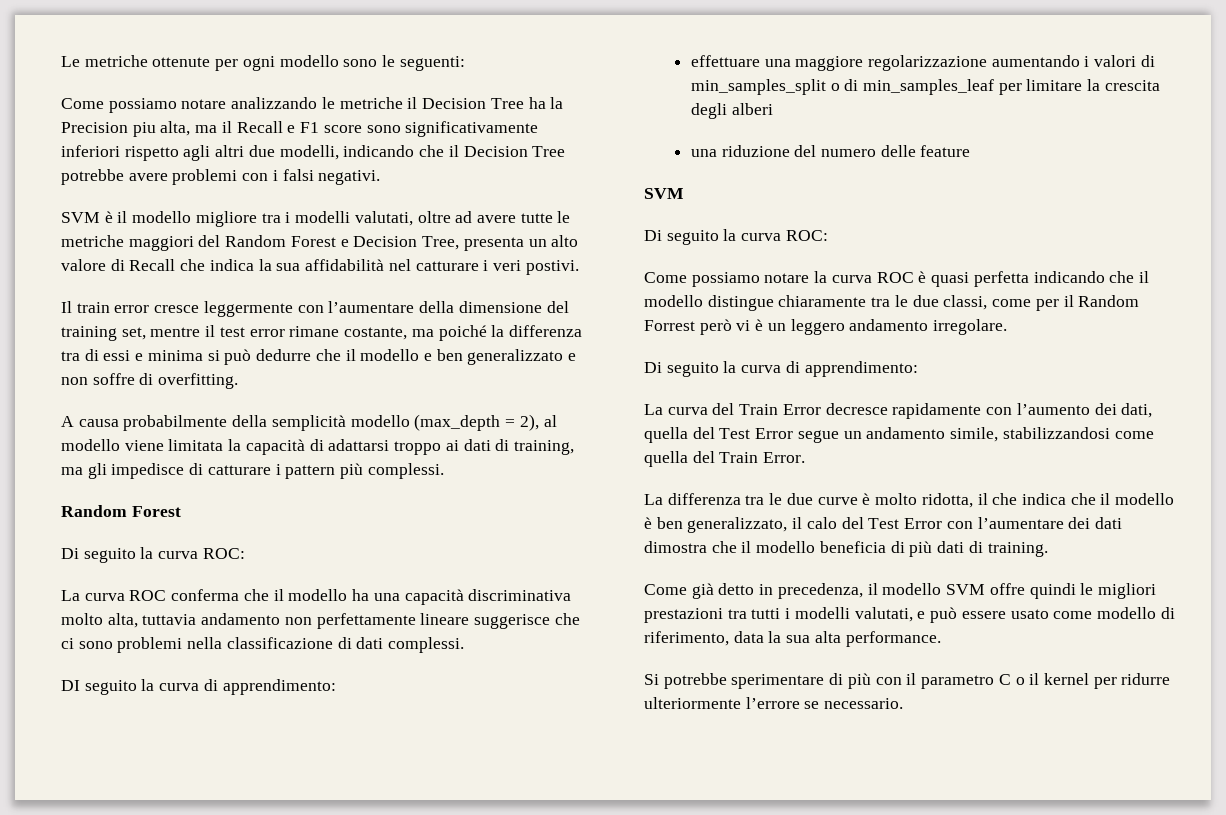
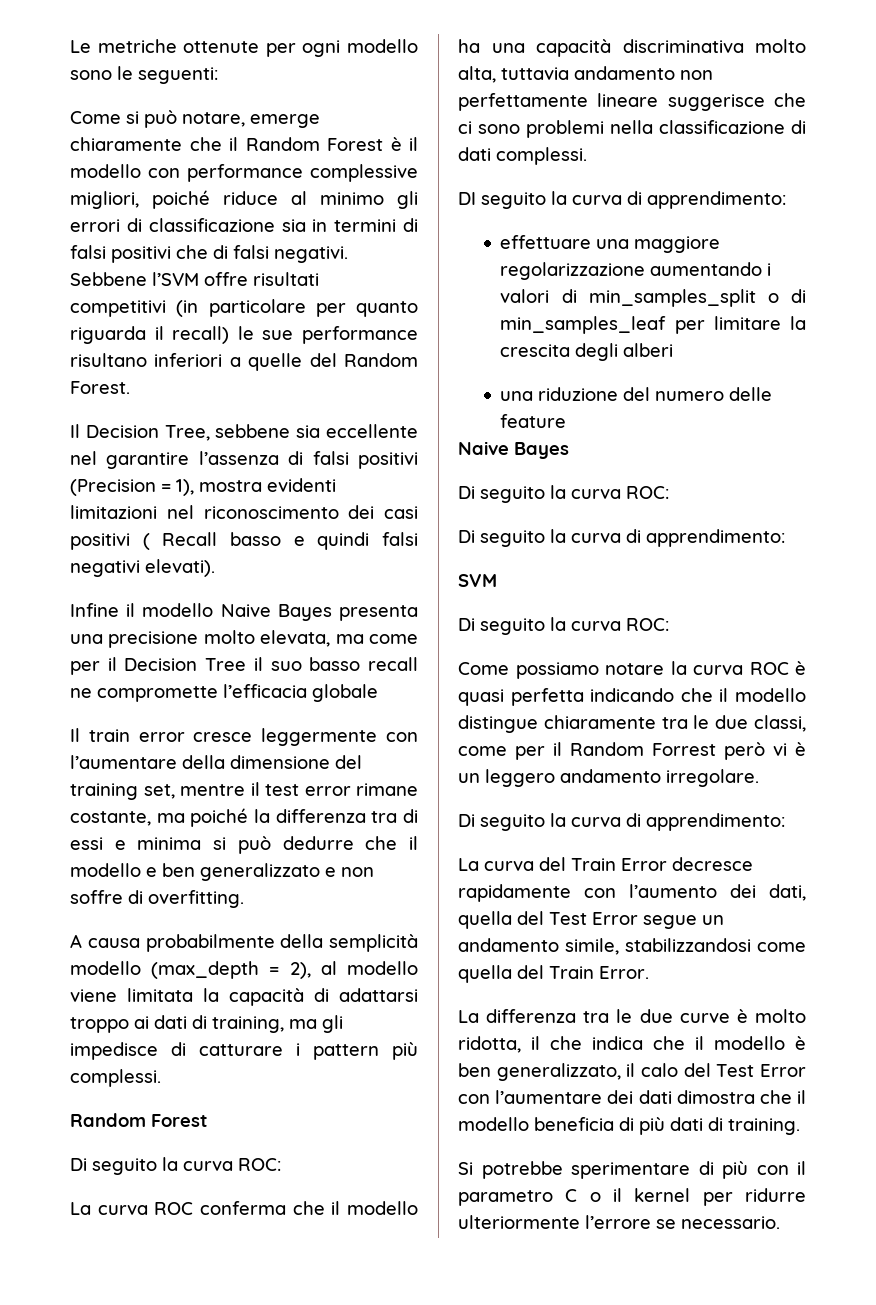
- Come possiamo notare analizzando le metriche il Decision Tree ha la Precision piu alta, ma il Recall e F1 score sono significativamente inferiori rispetto agli altri due modelli, indicando che il Decision Tree potrebbe avere problemi con i falsi negativi.
- SVM è il modello migliore tra i modelli valutati, oltre ad avere tutte le metriche maggiori del Random Forest e Decision Tree, presenta un alto valore di Recall che indica la sua affidabilità nel catturare i veri postivi.
+ Come si può notare, emerge chiaramente che il Random Forest è il modello con performance complessive migliori, poiché riduce al minimo gli errori di classificazione sia in termini di falsi positivi che di falsi negativi. Sebbene l’SVM offre risultati competitivi (in particolare per quanto riguarda il recall) le sue performance risultano inferiori a quelle del Random Forest.
+ Il Decision Tree, sebbene sia eccellente nel garantire l’assenza di falsi positivi (Precision = 1), mostra evidenti limitazioni nel riconoscimento dei casi positivi ( Recall basso e quindi falsi negativi elevati).
+ Infine il modello Naive Bayes presenta una precisione molto elevata, ma come per il Decision Tree il suo basso recall ne compromette l’efficacia globale
  una riduzione del numero delle feature
+ Naive Bayes
+ Di seguito la curva ROC:
+ Di seguito la curva di apprendimento:
- Come già detto in precedenza, il modello SVM offre quindi le migliori prestazioni tra tutti i modelli valutati, e può essere usato come modello di riferimento, data la sua alta performance.

